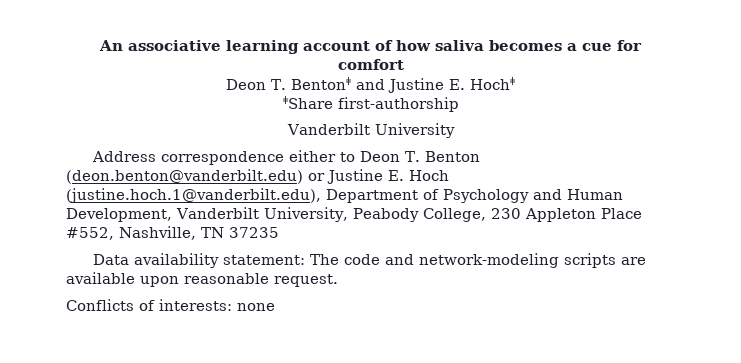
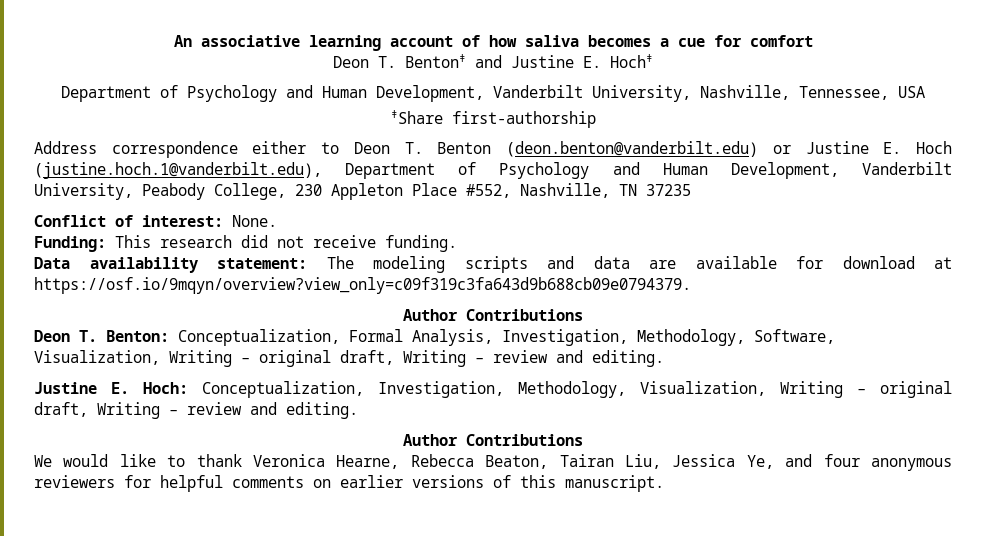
+ Department of Psychology and Human Development, Vanderbilt University, Nashville, Tennessee, USA
- Vanderbilt University
- Data availability statement: The code and network-modeling scripts are available upon reasonable request.
- Conflicts of interests: none
+ Conflict of interest: None.
+ Funding: This research did not receive funding.
+ Data availability statement: The modeling scripts and data are available for download at https://osf.io/9mqyn/overview?view_only=c09f319c3fa643d9b688cb09e0794379.
+ Author Contributions
+ Deon T. Benton: Conceptualization, Formal Analysis, Investigation, Methodology, Software, Visualization, Writing – original draft, Writing – review and editing.
+ Justine E. Hoch: Conceptualization, Investigation, Methodology, Visualization, Writing – original draft, Writing – review and editing.
+ Author Contributions
+ We would like to thank Veronica Hearne, Rebecca Beaton, Tairan Liu, Jessica Ye, and four anonymous reviewers for helpful comments on earlier versions of this manuscript.

